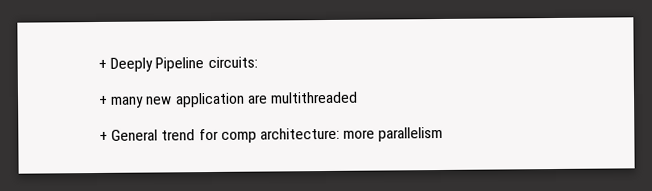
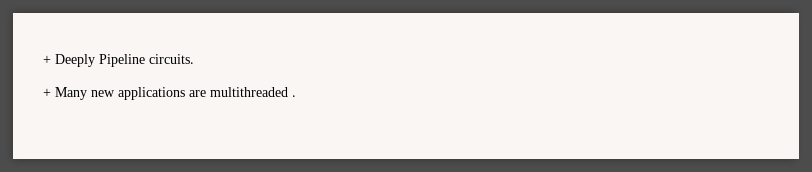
- + Deeply Pipeline circuits:
- + many new application are multithreaded
- + General trend for comp architecture: more parallelism
+ + Deeply Pipeline circuits.
+ + Many new applications are multithreaded .

